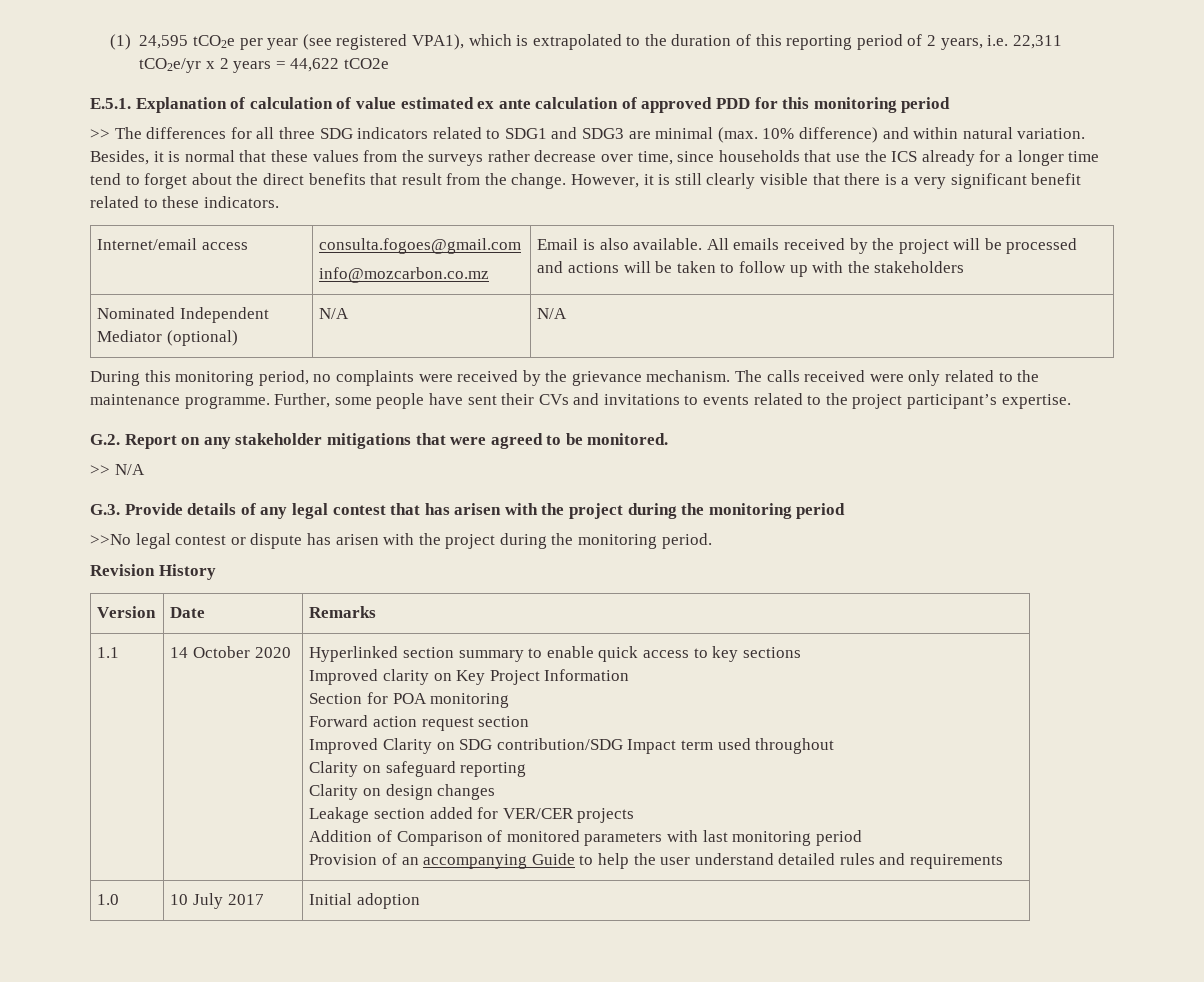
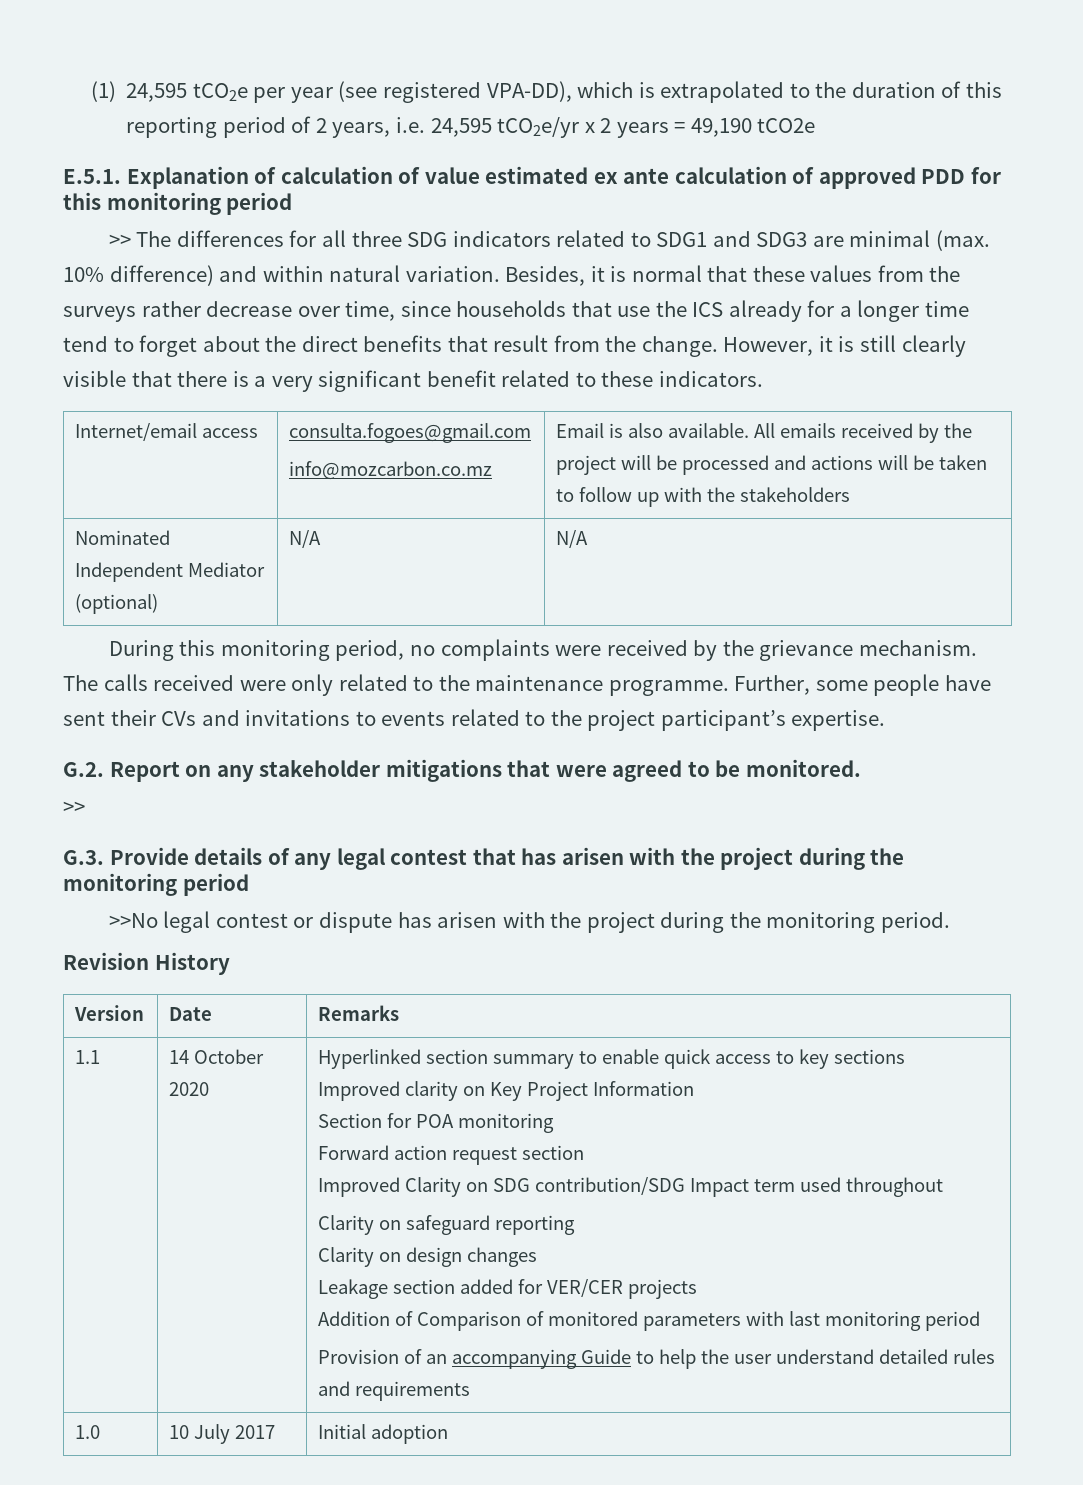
- (1) 24,595 tCO2e per year (see registered VPA1), which is extrapolated to the duration of this reporting period of 2 years, i.e. 22,311 tCO2e/yr x 2 years = 44,622 tCO2e
+ (1) 24,595 tCO2e per year (see registered VPA-DD), which is extrapolated to the duration of this reporting period of 2 years, i.e. 24,595 tCO2e/yr x 2 years = 49,190 tCO2e
  G.2. Report on any stakeholder mitigations that were agreed to be monitored.
- >> N/A
+ >>

